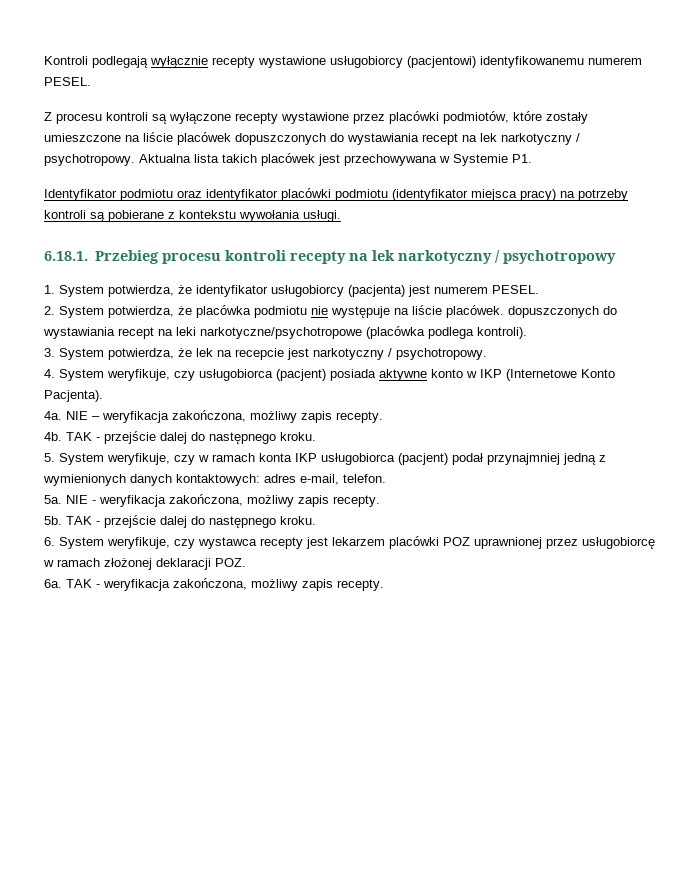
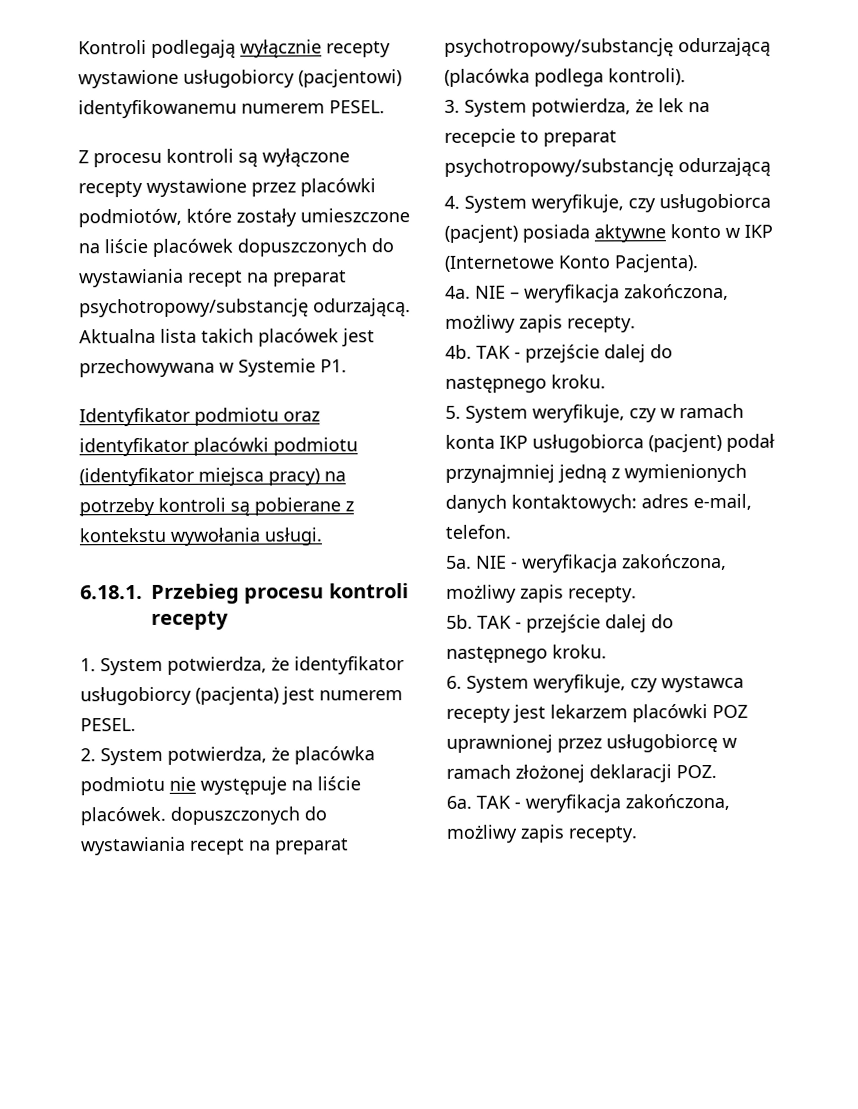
- Z procesu kontroli są wyłączone recepty wystawione przez placówki podmiotów, które zostały umieszczone na liście placówek dopuszczonych do wystawiania recept na lek narkotyczny / psychotropowy.
+ Z procesu kontroli są wyłączone recepty wystawione przez placówki podmiotów, które zostały umieszczone na liście placówek dopuszczonych do wystawiania recept na preparat psychotropowy/substancję odurzającą.
- 6.18.1. Przebieg procesu kontroli recepty na lek narkotyczny / psychotropowy
+ 6.18.1. Przebieg procesu kontroli recepty
- 2. System potwierdza, że placówka podmiotu nie występuje na liście placówek. dopuszczonych do wystawiania recept na leki narkotyczne/psychotropowe (placówka podlega kontroli).
+ 2. System potwierdza, że placówka podmiotu nie występuje na liście placówek. dopuszczonych do wystawiania recept na preparat psychotropowy/substancję odurzającą (placówka podlega kontroli).
- 3. System potwierdza, że lek na recepcie jest narkotyczny / psychotropowy.
+ 3. System potwierdza, że lek na recepcie to preparat psychotropowy/substancję odurzającą

